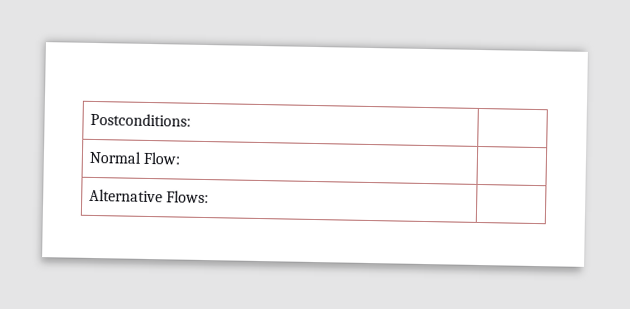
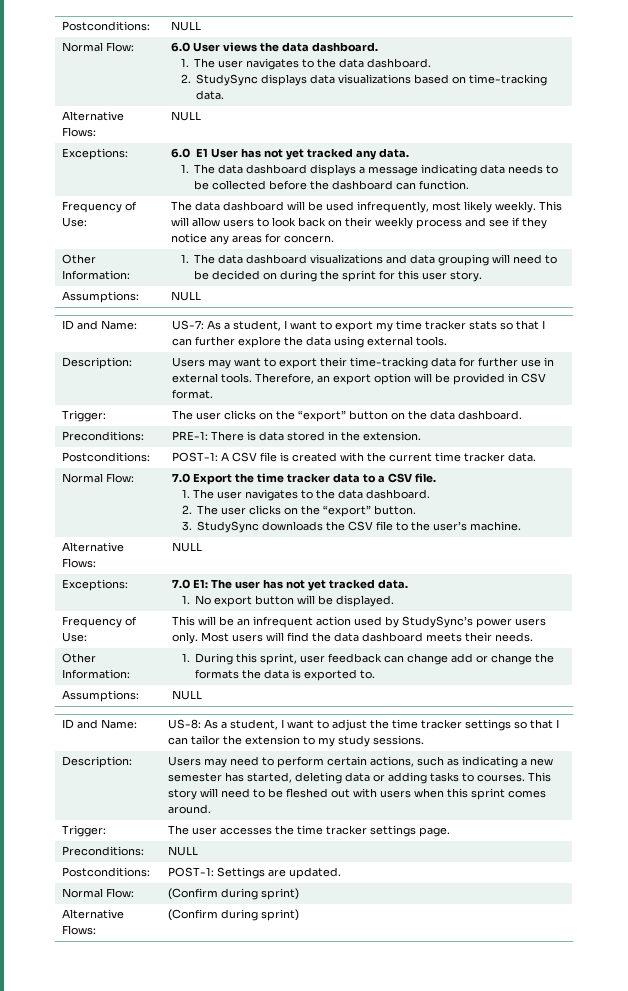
- Postconditions: |
- Normal Flow: |
- Alternative Flows: |
+ Postconditions: | NULL
+ Normal Flow: | 6.0 User views the data dashboard.
+ 1. The user navigates to the data dashboard.
+ 2. StudySync displays data visualizations based on time-tracking data.
+ Alternative Flows: | NULL
+ Exceptions: | 6.0 E1 User has not yet tracked any data.
+ 1. The data dashboard displays a message indicating data needs to be collected before the dashboard can function.
+ Frequency of Use: | The data dashboard will be used infrequently, most likely weekly. This will allow users to look back on their weekly process and see if they notice any areas for concern.
+ Other Information: | 1. The data dashboard visualizations and data grouping will need to be decided on during the sprint for this user story.
+ Assumptions: | NULL
+ ID and Name: | US-7: As a student, I want to export my time tracker stats so that I can further explore the data using external tools.
+ Description: | Users may want to export their time-tracking data for further use in external tools. Therefore, an export option will be provided in CSV format.
+ Trigger: | The user clicks on the “export” button on the data dashboard.
+ Preconditions: | PRE-1: There is data stored in the extension.
+ Postconditions: | POST-1: A CSV file is created with the current time tracker data.
+ Normal Flow: | 7.0 Export the time tracker data to a CSV file.
+ 1. The user navigates to the data dashboard.
+ 2. The user clicks on the “export” button.
+ 3. StudySync downloads the CSV file to the user’s machine.
+ Alternative Flows: | NULL
+ Exceptions: | 7.0 E1: The user has not yet tracked data.
+ 1. No export button will be displayed.
+ Frequency of Use: | This will be an infrequent action used by StudySync’s power users only. Most users will find the data dashboard meets their needs.
+ Other Information: | 1. During this sprint, user feedback can change add or change the formats the data is exported to.
+ Assumptions: | NULL
+ ID and Name: | US-8: As a student, I want to adjust the time tracker settings so that I can tailor the extension to my study sessions.
+ Description: | Users may need to perform certain actions, such as indicating a new semester has started, deleting data or adding tasks to courses. This story will need to be fleshed out with users when this sprint comes around.
+ Trigger: | The user accesses the time tracker settings page.
+ Preconditions: | NULL
+ Postconditions: | POST-1: Settings are updated.
+ Normal Flow: | (Confirm during sprint)
+ Alternative Flows: | (Confirm during sprint)

